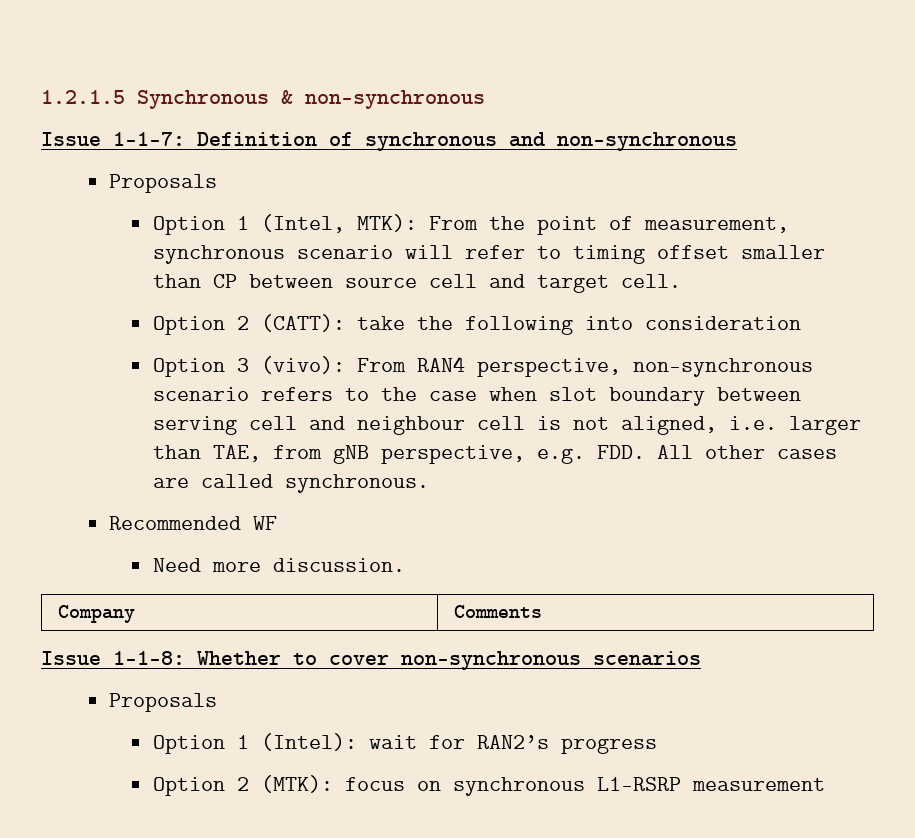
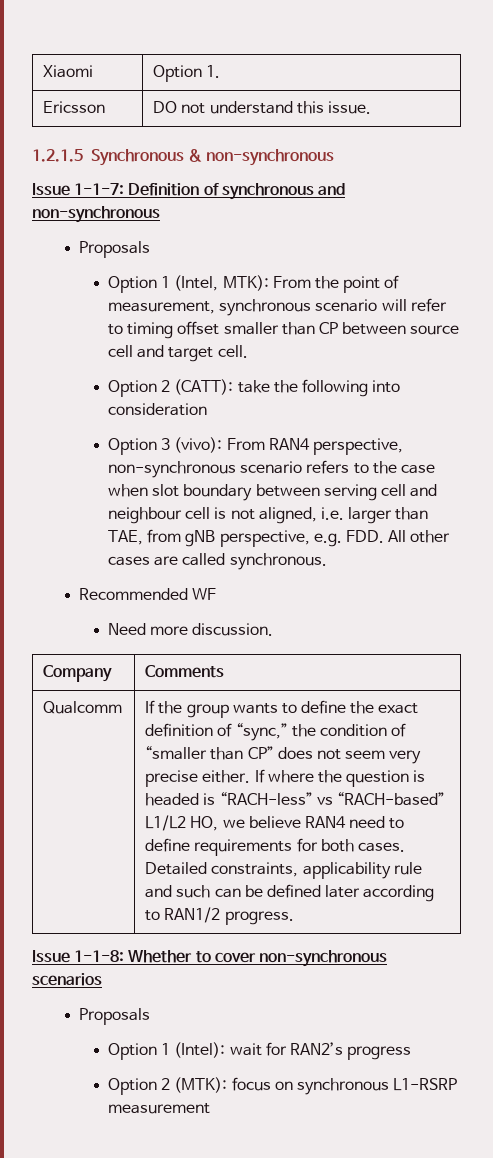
+ Xiaomi | Option 1.
+ Ericsson | DO not understand this issue.
+ Qualcomm | If the group wants to define the exact definition of “sync,” the condition of “smaller than CP” does not seem very precise either. If where the question is headed is “RACH-less” vs “RACH-based” L1/L2 HO, we believe RAN4 need to define requirements for both cases. Detailed constraints, applicability rule and such can be defined later according to RAN1/2 progress.

